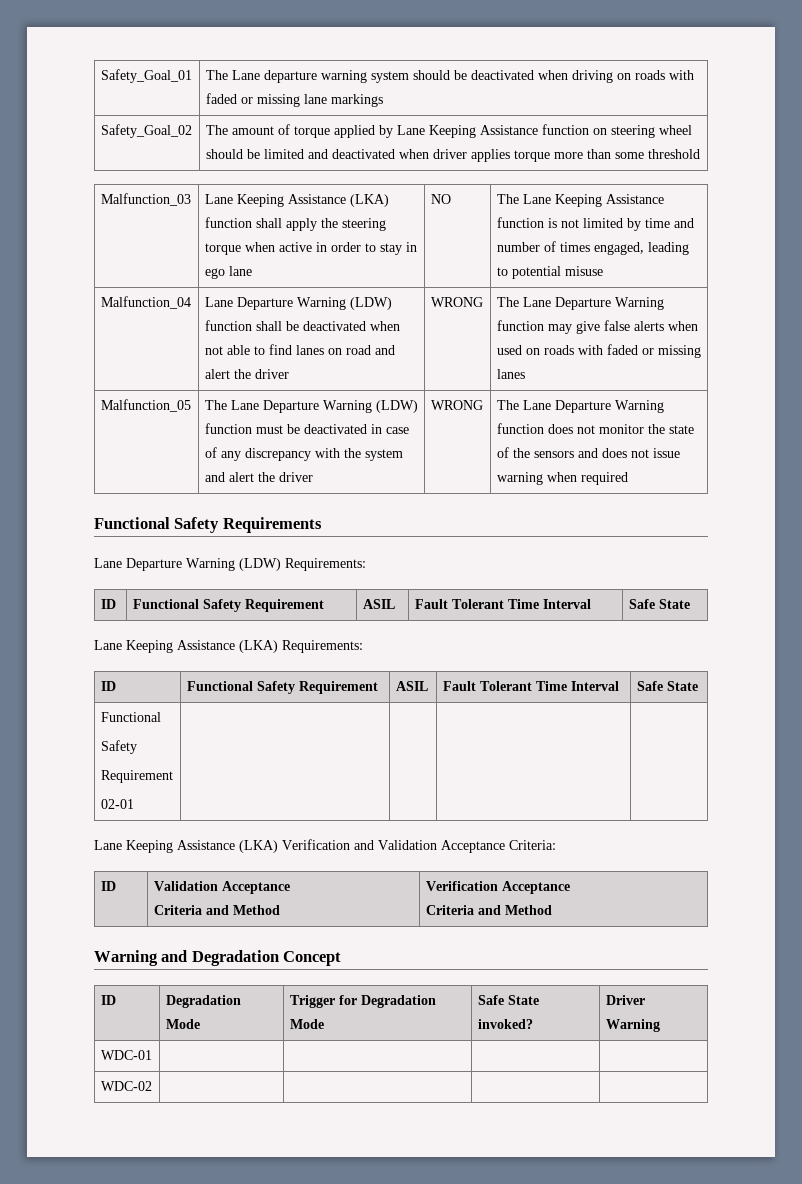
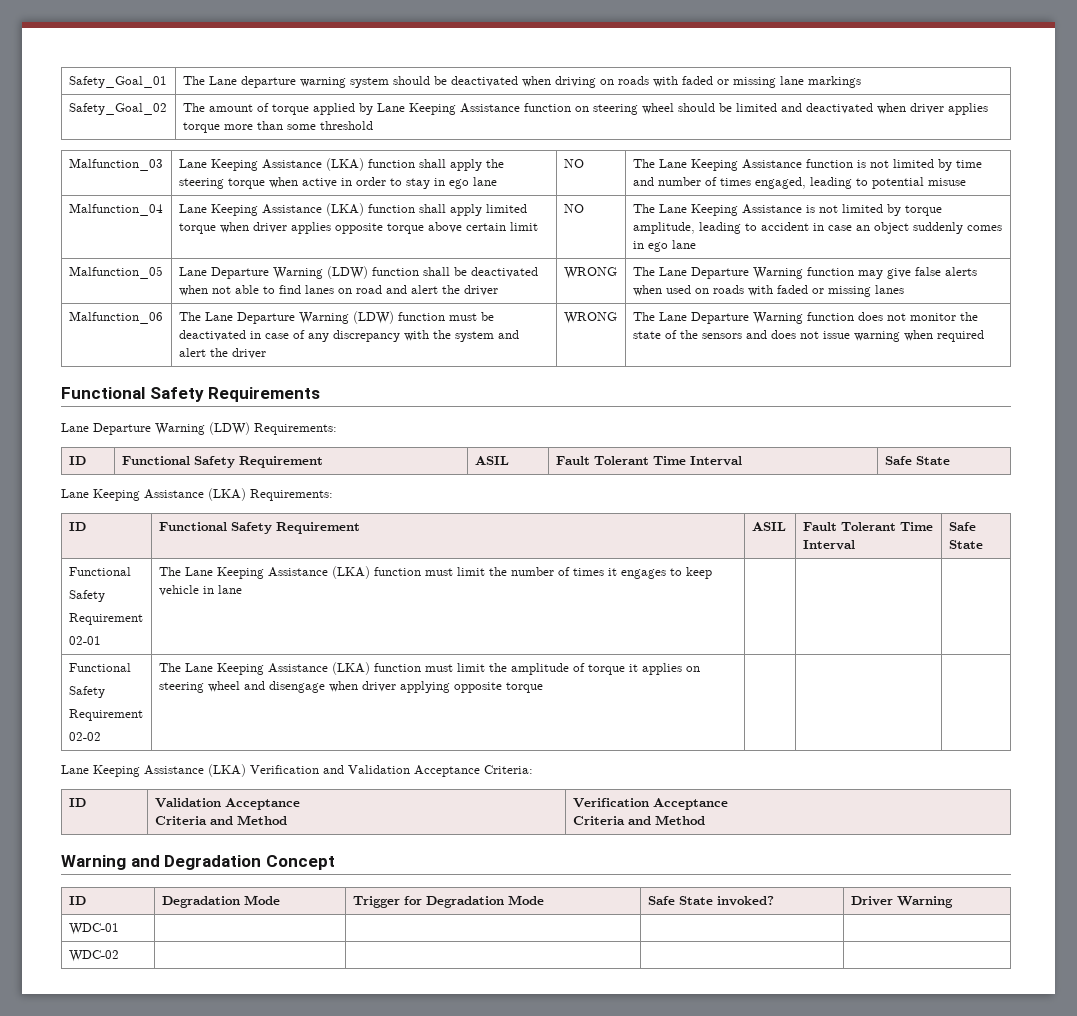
- Lane Departure Warning (LDW) function shall be deactivated when not able to find lanes on road and alert the driver | WRONG | The Lane Departure Warning function may give false alerts when used on roads with faded or missing lanes
+ Lane Keeping Assistance (LKA) function shall apply limited torque when driver applies opposite torque above certain limit | NO | The Lane Keeping Assistance is not limited by torque amplitude, leading to accident in case an object suddenly comes in ego lane
+ Malfunction_05 | Lane Departure Warning (LDW) function shall be deactivated when not able to find lanes on road and alert the driver | WRONG | The Lane Departure Warning function may give false alerts when used on roads with faded or missing lanes
- Malfunction_05
+ Malfunction_06
  Lane Keeping Assistance (LKA) Requirements:
  ID | Functional Safety Requirement | ASIL | Fault Tolerant Time Interval | Safe State
  Functional
  Safety
  Requirement
- 02-01 | | | |
+ 02-01 | The Lane Keeping Assistance (LKA) function must limit the number of times it engages to keep vehicle in lane | | |
+ Functional
+ Safety
+ Requirement
+ 02-02 | The Lane Keeping Assistance (LKA) function must limit the amplitude of torque it applies on steering wheel and disengage when driver applying opposite torque | | |

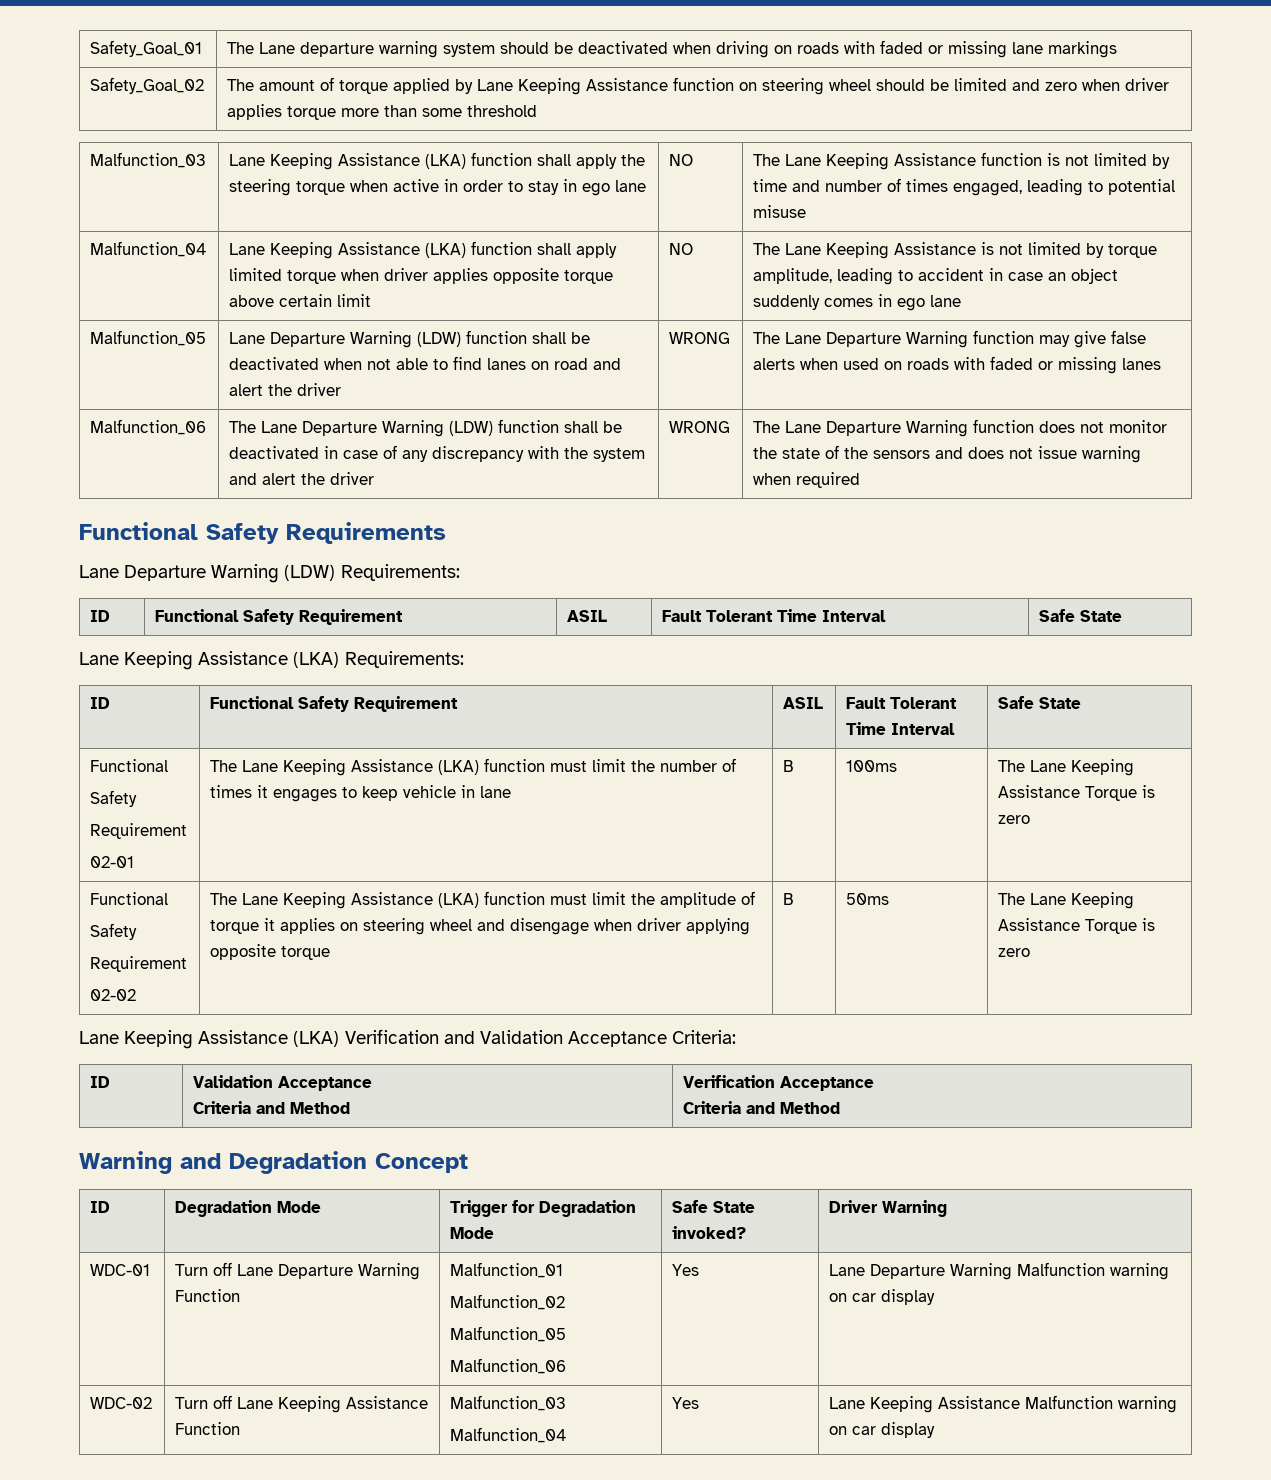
- Safety_Goal_02 | The amount of torque applied by Lane Keeping Assistance function on steering wheel should be limited and deactivated when driver applies torque more than some threshold
+ Safety_Goal_02 | The amount of torque applied by Lane Keeping Assistance function on steering wheel should be limited and zero when driver applies torque more than some threshold
- The Lane Departure Warning (LDW) function must be deactivated in case of any discrepancy with the system and alert the driver
+ The Lane Departure Warning (LDW) function shall be deactivated in case of any discrepancy with the system and alert the driver
  Lane Keeping Assistance (LKA) Requirements:
  ID | Functional Safety Requirement | ASIL | Fault Tolerant Time Interval | Safe State
  Functional
  Safety
  Requirement
- 02-01 | The Lane Keeping Assistance (LKA) function must limit the number of times it engages to keep vehicle in lane | | |
+ 02-01 | The Lane Keeping Assistance (LKA) function must limit the number of times it engages to keep vehicle in lane | B | 100ms | The Lane Keeping Assistance Torque is zero
  Functional
  Safety
  Requirement
- 02-02 | The Lane Keeping Assistance (LKA) function must limit the amplitude of torque it applies on steering wheel and disengage when driver applying opposite torque | | |
+ 02-02 | The Lane Keeping Assistance (LKA) function must limit the amplitude of torque it applies on steering wheel and disengage when driver applying opposite torque | B | 50ms | The Lane Keeping Assistance Torque is zero
- WDC-01 | | | |
- WDC-02 | | | |
+ WDC-01 | Turn off Lane Departure Warning Function | Malfunction_01
+ Malfunction_02
+ Malfunction_05
+ Malfunction_06 | Yes | Lane Departure Warning Malfunction warning on car display
+ WDC-02 | Turn off Lane Keeping Assistance Function | Malfunction_03
+ Malfunction_04 | Yes | Lane Keeping Assistance Malfunction warning on car display

